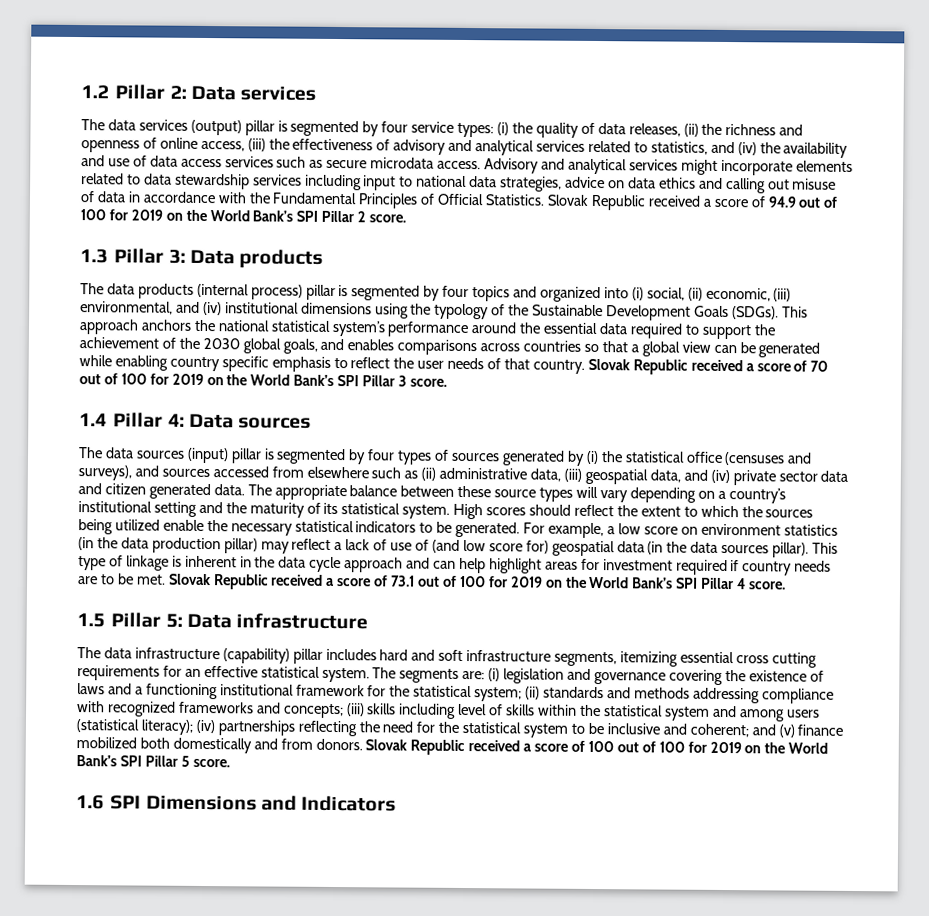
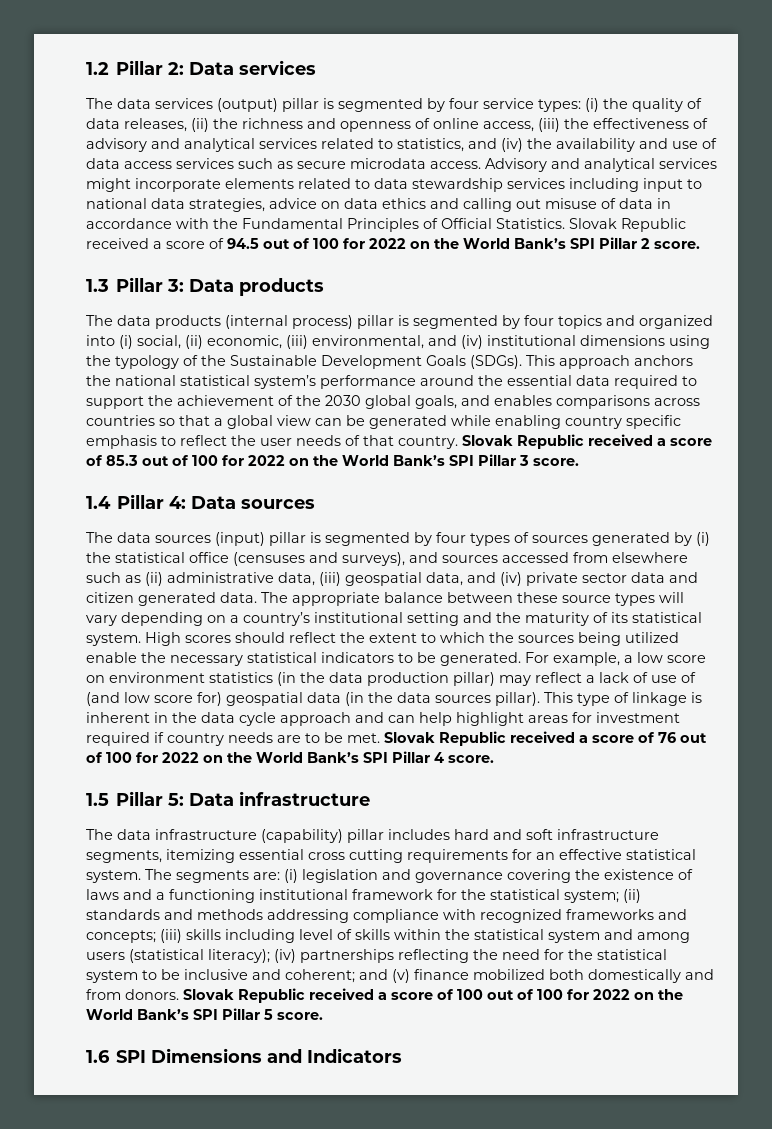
- Slovak Republic received a score of 94.9 out of 100 for 2019 on the World Bank’s SPI Pillar 2 score.
+ Slovak Republic received a score of 94.5 out of 100 for 2022 on the World Bank’s SPI Pillar 2 score.
- Slovak Republic received a score of 70 out of 100 for 2019 on the World Bank’s SPI Pillar 3 score.
+ Slovak Republic received a score of 85.3 out of 100 for 2022 on the World Bank’s SPI Pillar 3 score.
- Slovak Republic received a score of 73.1 out of 100 for 2019 on the World Bank’s SPI Pillar 4 score.
+ Slovak Republic received a score of 76 out of 100 for 2022 on the World Bank’s SPI Pillar 4 score.
- Slovak Republic received a score of 100 out of 100 for 2019 on the World Bank’s SPI Pillar 5 score.
+ Slovak Republic received a score of 100 out of 100 for 2022 on the World Bank’s SPI Pillar 5 score.

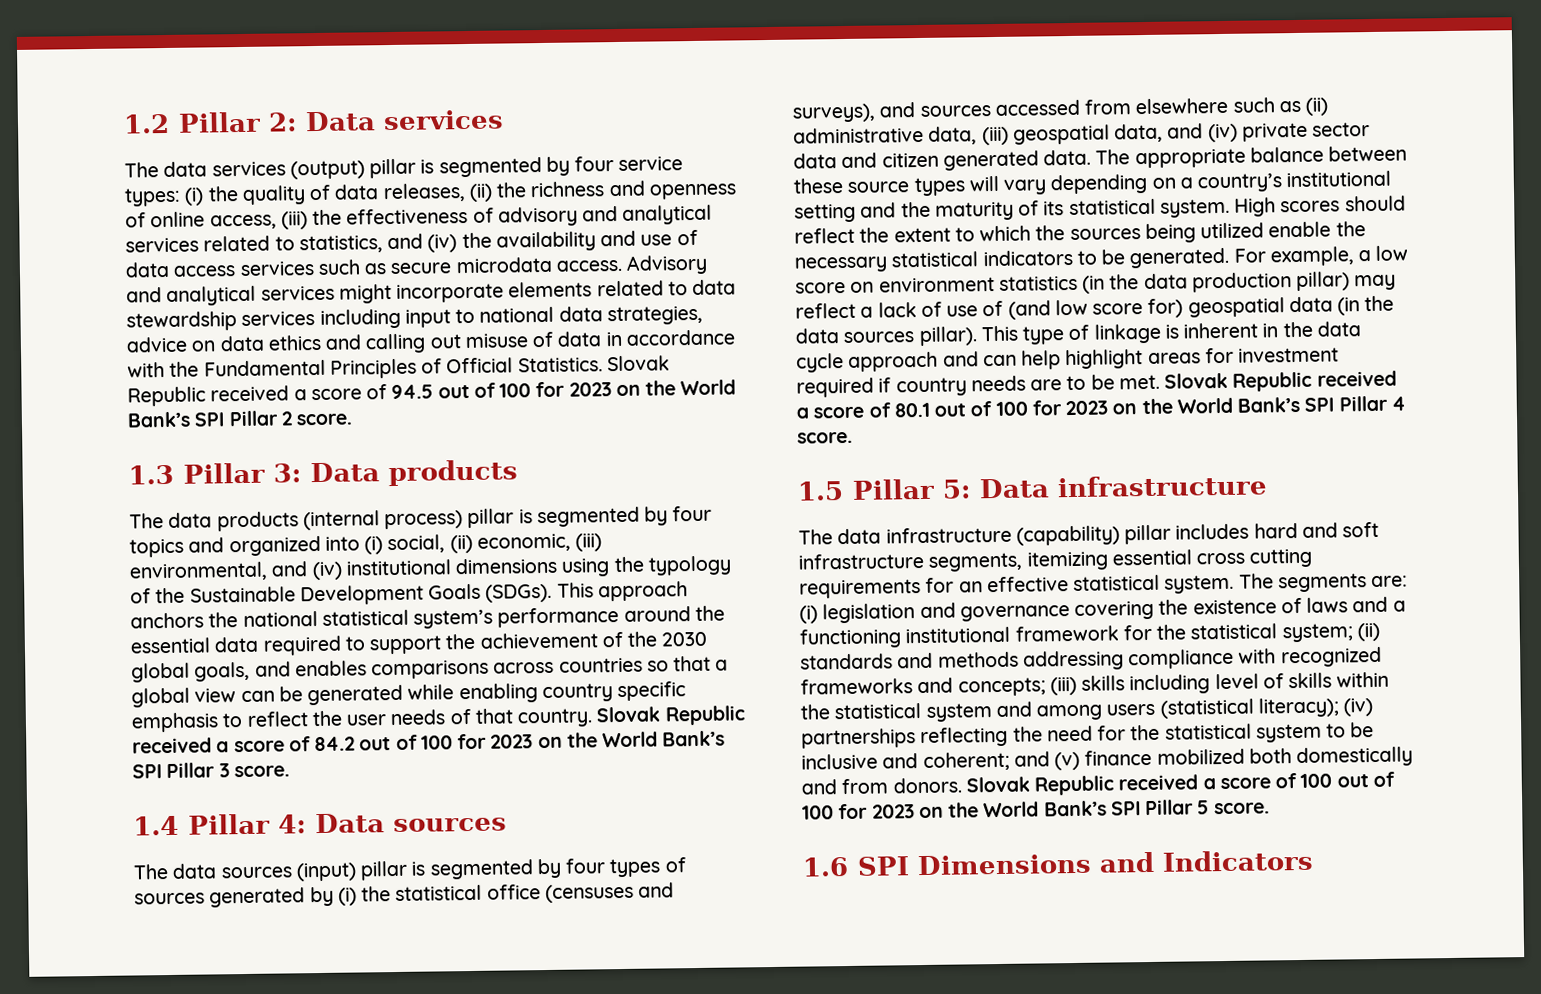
- Slovak Republic received a score of 94.5 out of 100 for 2022 on the World Bank’s SPI Pillar 2 score.
+ Slovak Republic received a score of 94.5 out of 100 for 2023 on the World Bank’s SPI Pillar 2 score.
- Slovak Republic received a score of 85.3 out of 100 for 2022 on the World Bank’s SPI Pillar 3 score.
+ Slovak Republic received a score of 84.2 out of 100 for 2023 on the World Bank’s SPI Pillar 3 score.
- Slovak Republic received a score of 76 out of 100 for 2022 on the World Bank’s SPI Pillar 4 score.
+ Slovak Republic received a score of 80.1 out of 100 for 2023 on the World Bank’s SPI Pillar 4 score.
- Slovak Republic received a score of 100 out of 100 for 2022 on the World Bank’s SPI Pillar 5 score.
+ Slovak Republic received a score of 100 out of 100 for 2023 on the World Bank’s SPI Pillar 5 score.

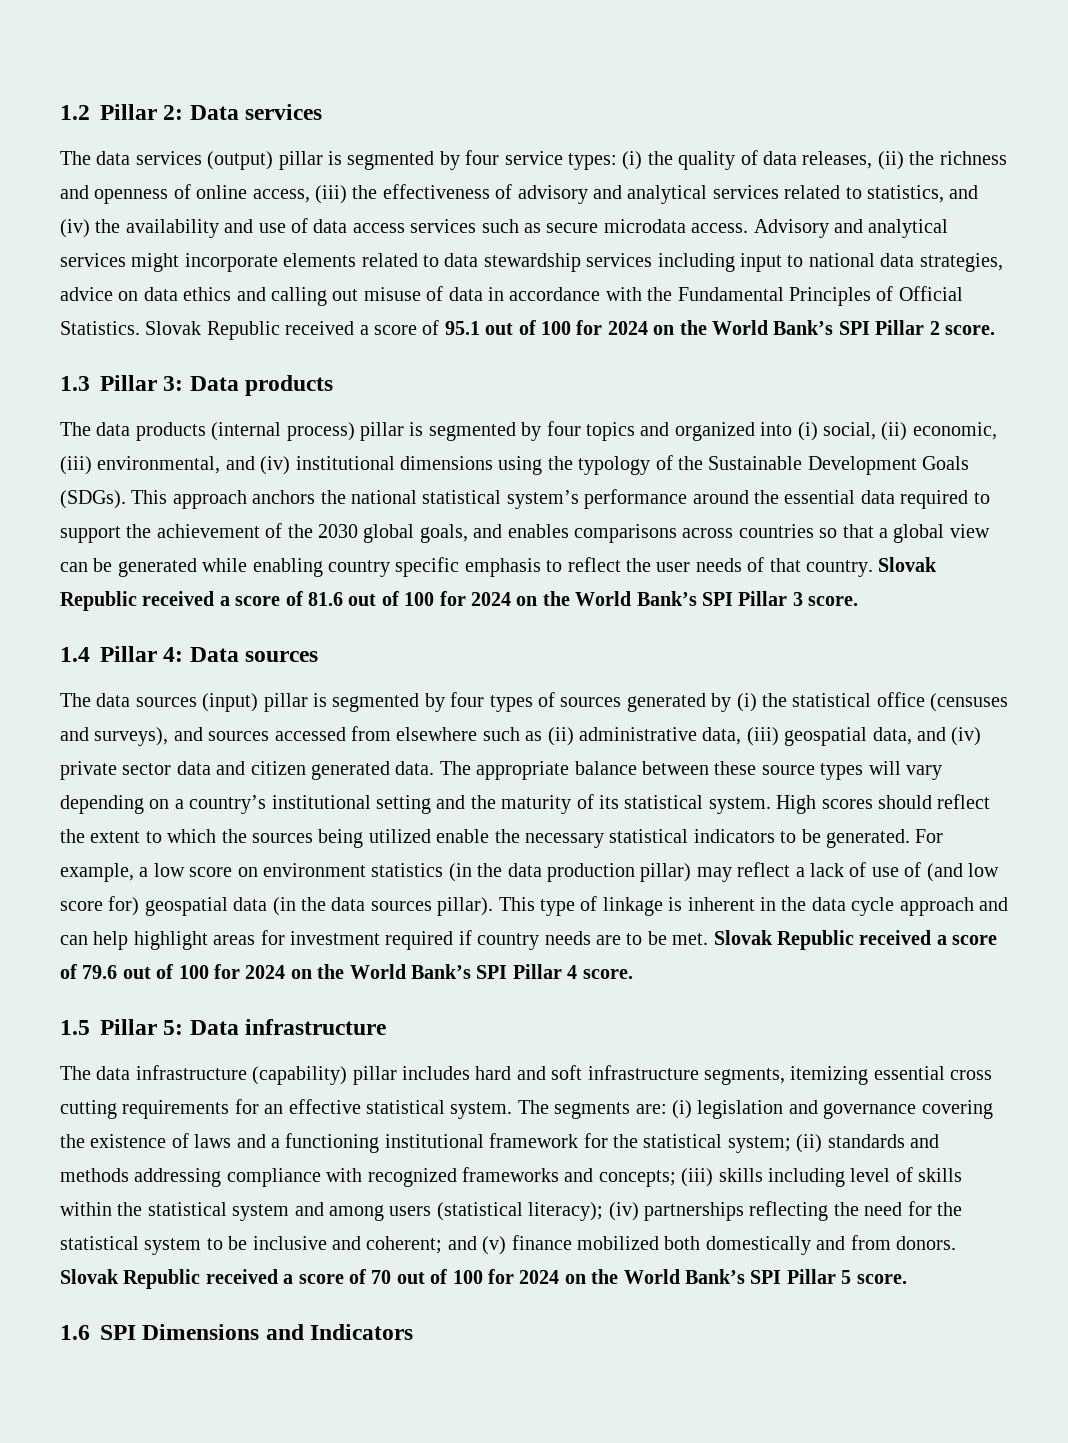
- Slovak Republic received a score of 94.5 out of 100 for 2023 on the World Bank’s SPI Pillar 2 score.
+ Slovak Republic received a score of 95.1 out of 100 for 2024 on the World Bank’s SPI Pillar 2 score.
- Slovak Republic received a score of 84.2 out of 100 for 2023 on the World Bank’s SPI Pillar 3 score.
+ Slovak Republic received a score of 81.6 out of 100 for 2024 on the World Bank’s SPI Pillar 3 score.
- Slovak Republic received a score of 80.1 out of 100 for 2023 on the World Bank’s SPI Pillar 4 score.
+ Slovak Republic received a score of 79.6 out of 100 for 2024 on the World Bank’s SPI Pillar 4 score.
- Slovak Republic received a score of 100 out of 100 for 2023 on the World Bank’s SPI Pillar 5 score.
+ Slovak Republic received a score of 70 out of 100 for 2024 on the World Bank’s SPI Pillar 5 score.

